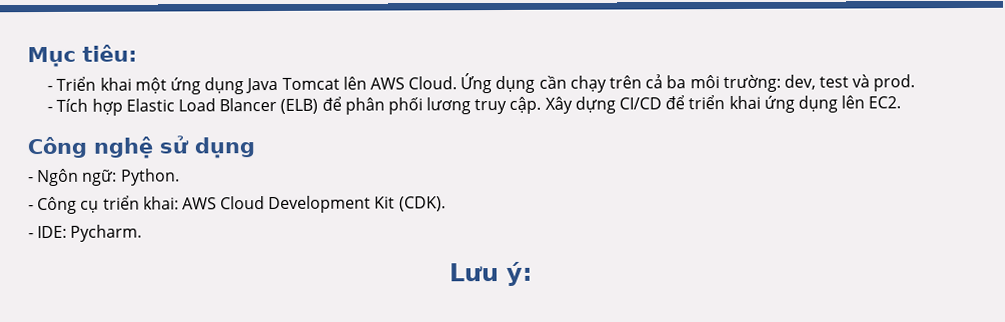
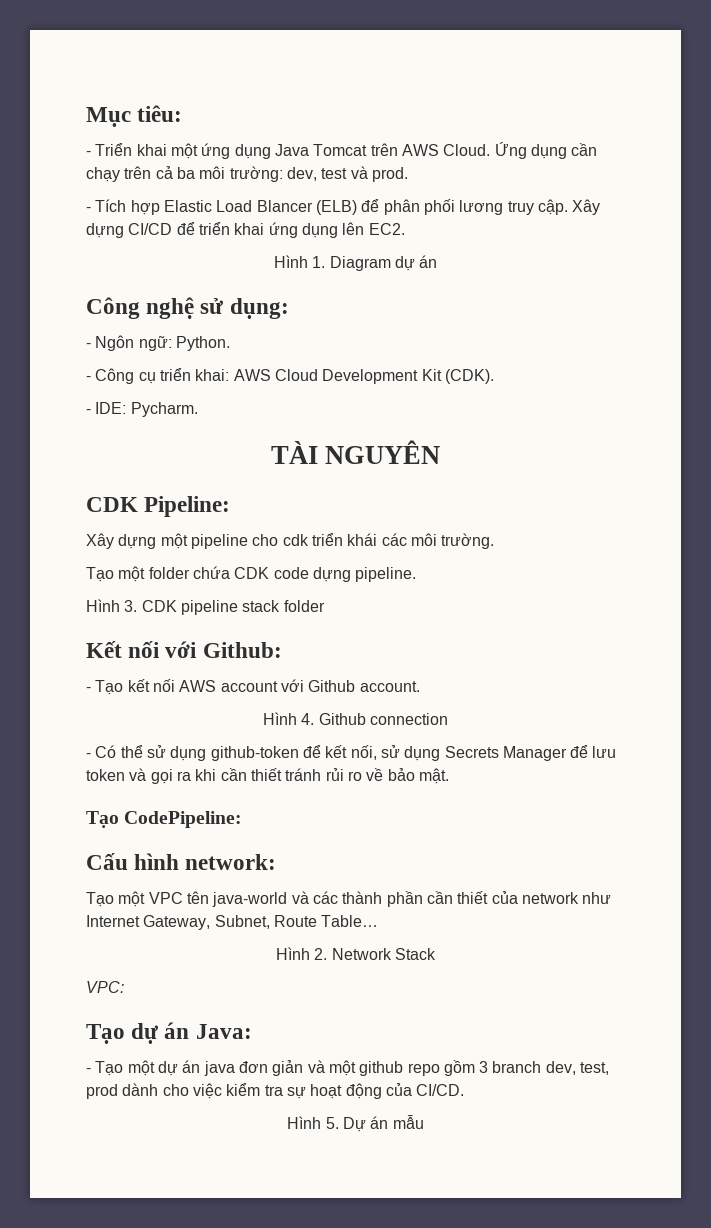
- - Triển khai một ứng dụng Java Tomcat lên AWS Cloud.
+ - Triển khai một ứng dụng Java Tomcat trên AWS Cloud.
+ Hình 1. Diagram dự án
- Công nghệ sử dụng
+ Công nghệ sử dụng:
- Lưu ý:
+ TÀI NGUYÊN
+ CDK Pipeline:
+ Xây dựng một pipeline cho cdk triển khái các môi trường.
+ Tạo một folder chứa CDK code dựng pipeline.
+ Hình 3. CDK pipeline stack folder
+ Kết nối với Github:
+ - Tạo kết nối AWS account với Github account.
+ Hình 4. Github connection
+ - Có thể sử dụng github-token để kết nối, sử dụng Secrets Manager để lưu token và gọi ra khi cần thiết tránh rủi ro về bảo mật.
+ Tạo CodePipeline:
+ Cấu hình network:
+ Tạo một VPC tên java-world và các thành phần cần thiết của network như Internet Gateway, Subnet, Route Table…
+ Hình 2. Network Stack
+ VPC:
+ Tạo dự án Java:
+ - Tạo một dự án java đơn giản và một github repo gồm 3 branch dev, test, prod dành cho việc kiểm tra sự hoạt động của CI/CD.
+ Hình 5. Dự án mẫu

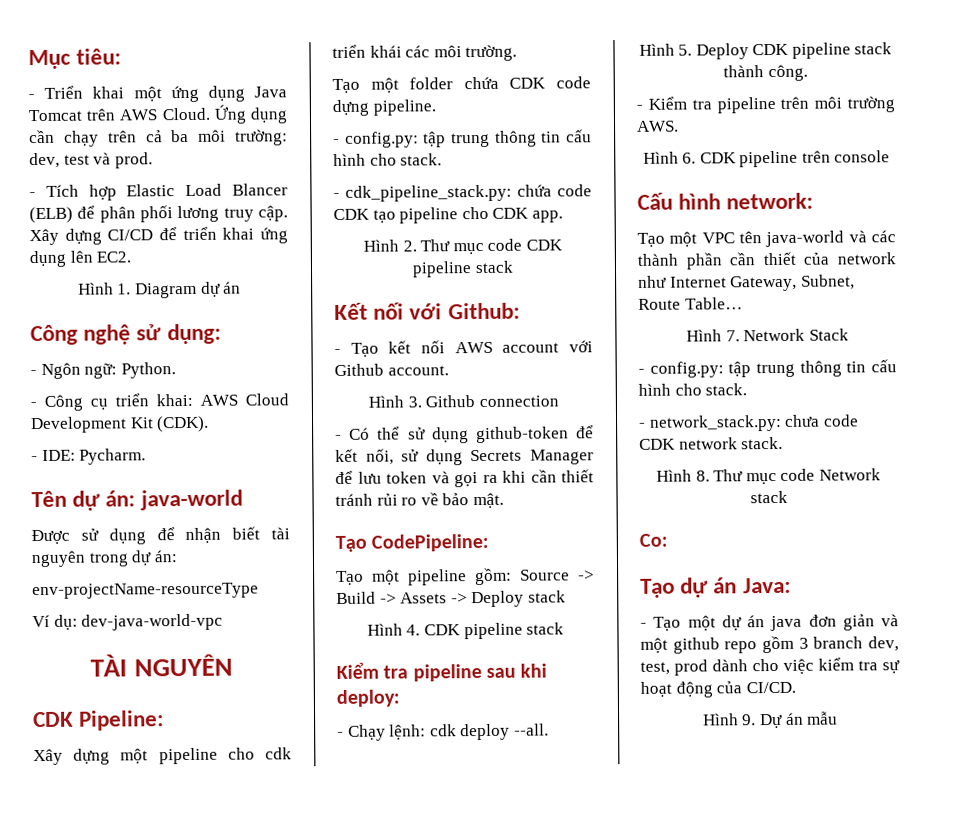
+ Tên dự án: java-world
+ Được sử dụng để nhận biết tài nguyên trong dự án:
+ env-projectName-resourceType
+ Ví dụ: dev-java-world-vpc
  Tạo một folder chứa CDK code dựng pipeline.
- Hình 3. CDK pipeline stack folder
+ - config.py: tập trung thông tin cấu hình cho stack.
+ - cdk_pipeline_stack.py: chứa code CDK tạo pipeline cho CDK app.
+ Hình 2. Thư mục code CDK pipeline stack
- Hình 4. Github connection
+ Hình 3. Github connection
+ Tạo một pipeline gồm: Source -> Build -> Assets -> Deploy stack
+ Hình 4. CDK pipeline stack
+ Kiểm tra pipeline sau khi deploy:
+ - Chạy lệnh: cdk deploy --all.
+ Hình 5. Deploy CDK pipeline stack thành công.
+ - Kiểm tra pipeline trên môi trường AWS.
+ Hình 6. CDK pipeline trên console
- Hình 2. Network Stack
- VPC:
+ Hình 7. Network Stack
+ - config.py: tập trung thông tin cấu hình cho stack.
+ - network_stack.py: chưa code CDK network stack.
+ Hình 8. Thư mục code Network stack
+ Co:
- Hình 5. Dự án mẫu
+ Hình 9. Dự án mẫu

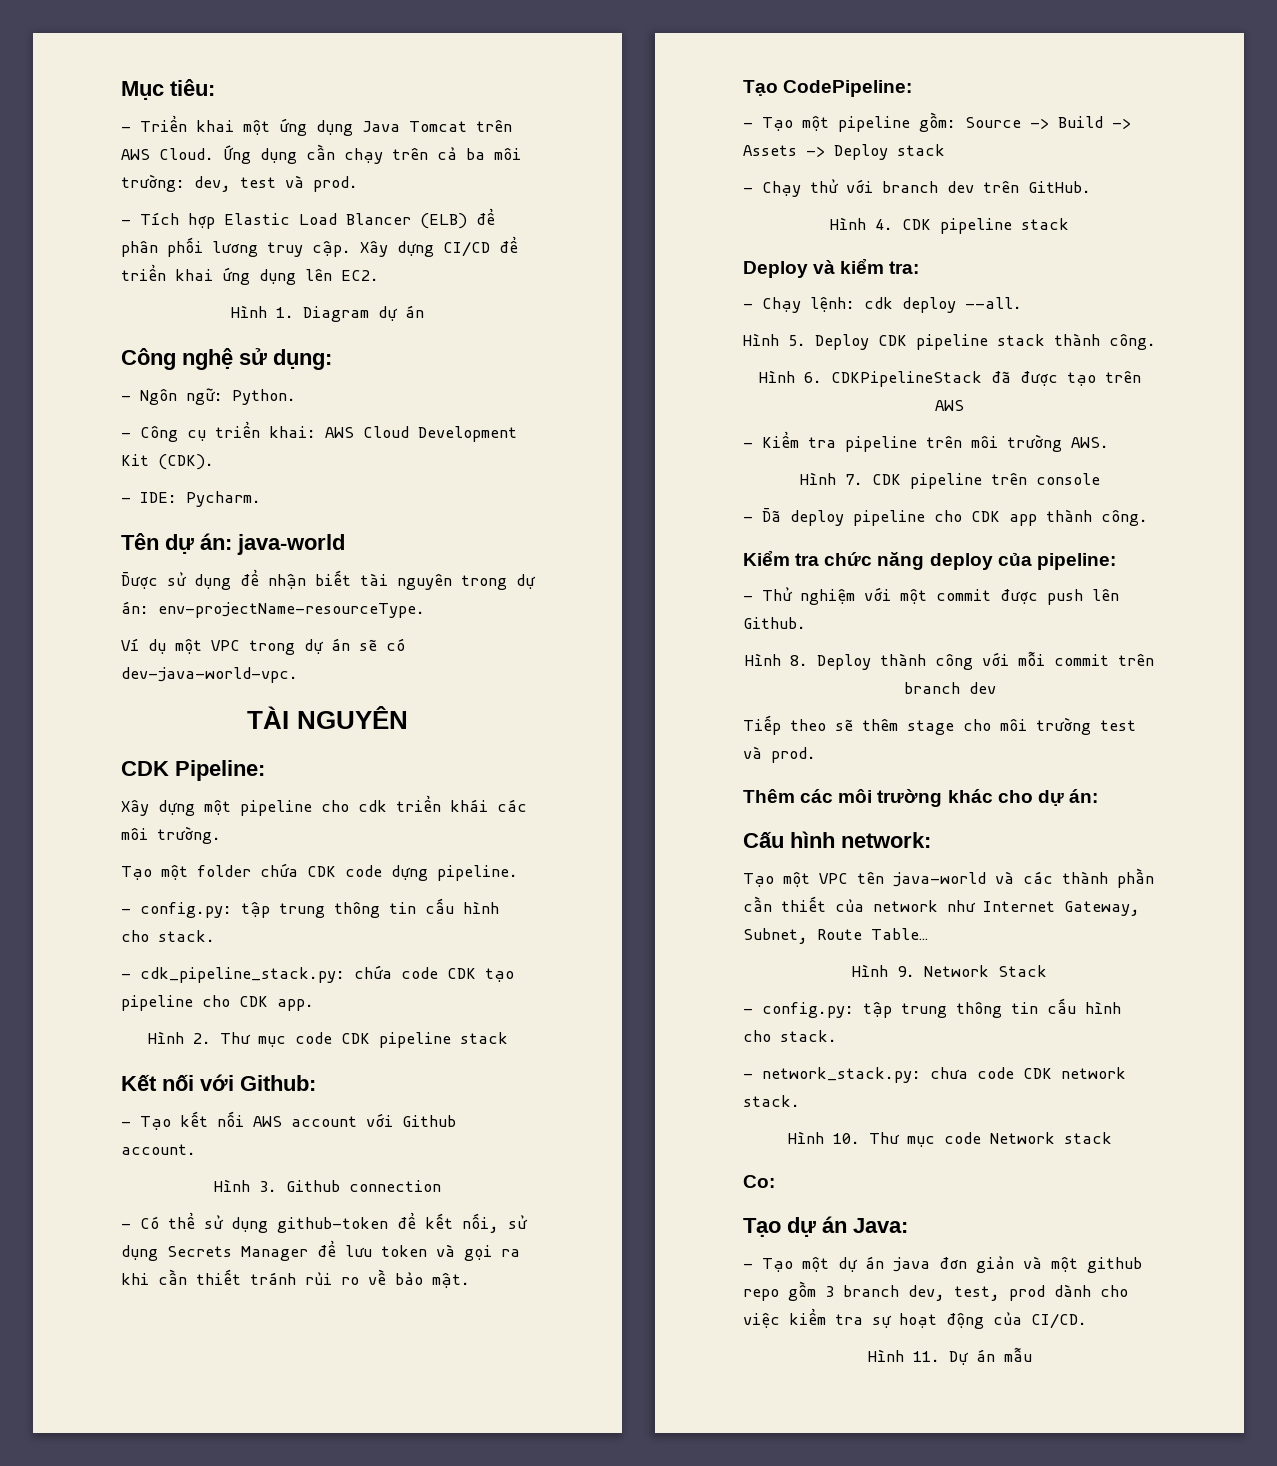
- Được sử dụng để nhận biết tài nguyên trong dự án:
- env-projectName-resourceType
+ Được sử dụng để nhận biết tài nguyên trong dự án: env-projectName-resourceType.
- Ví dụ: dev-java-world-vpc
+ Ví dụ một VPC trong dự án sẽ có dev-java-world-vpc.
- Tạo một pipeline gồm: Source -> Build -> Assets -> Deploy stack
+ - Tạo một pipeline gồm: Source -> Build -> Assets -> Deploy stack
+ - Chạy thử với branch dev trên GitHub.
- Kiểm tra pipeline sau khi deploy:
+ Deploy và kiểm tra:
+ Hình 6. CDKPipelineStack đã được tạo trên AWS
- Hình 6. CDK pipeline trên console
+ Hình 7. CDK pipeline trên console
+ - Đã deploy pipeline cho CDK app thành công.
+ Kiểm tra chức năng deploy của pipeline:
+ - Thử nghiệm với một commit được push lên Github.
+ Hình 8. Deploy thành công với mỗi commit trên branch dev
+ Tiếp theo sẽ thêm stage cho môi trường test và prod.
+ Thêm các môi trường khác cho dự án:
- Hình 7. Network Stack
+ Hình 9. Network Stack
- Hình 8. Thư mục code Network stack
+ Hình 10. Thư mục code Network stack
- Hình 9. Dự án mẫu
+ Hình 11. Dự án mẫu

